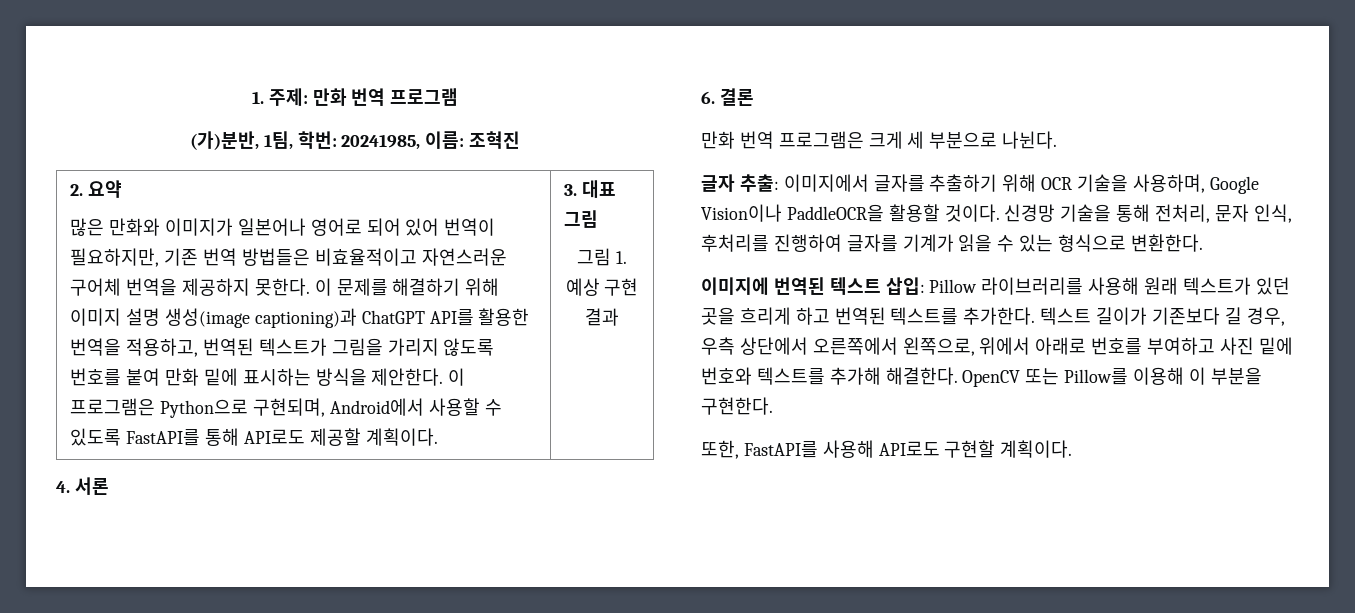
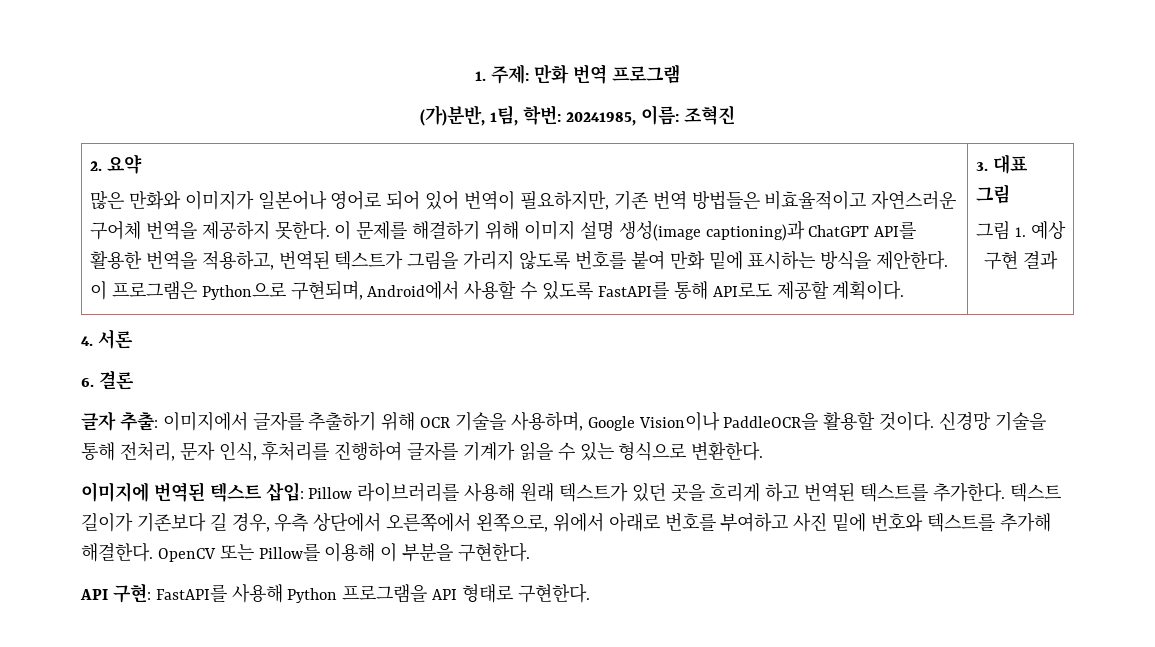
- 만화 번역 프로그램은 크게 세 부분으로 나뉜다.
- 또한, FastAPI를 사용해 API로도 구현할 계획이다.
+ API 구현: FastAPI를 사용해 Python 프로그램을 API 형태로 구현한다.

